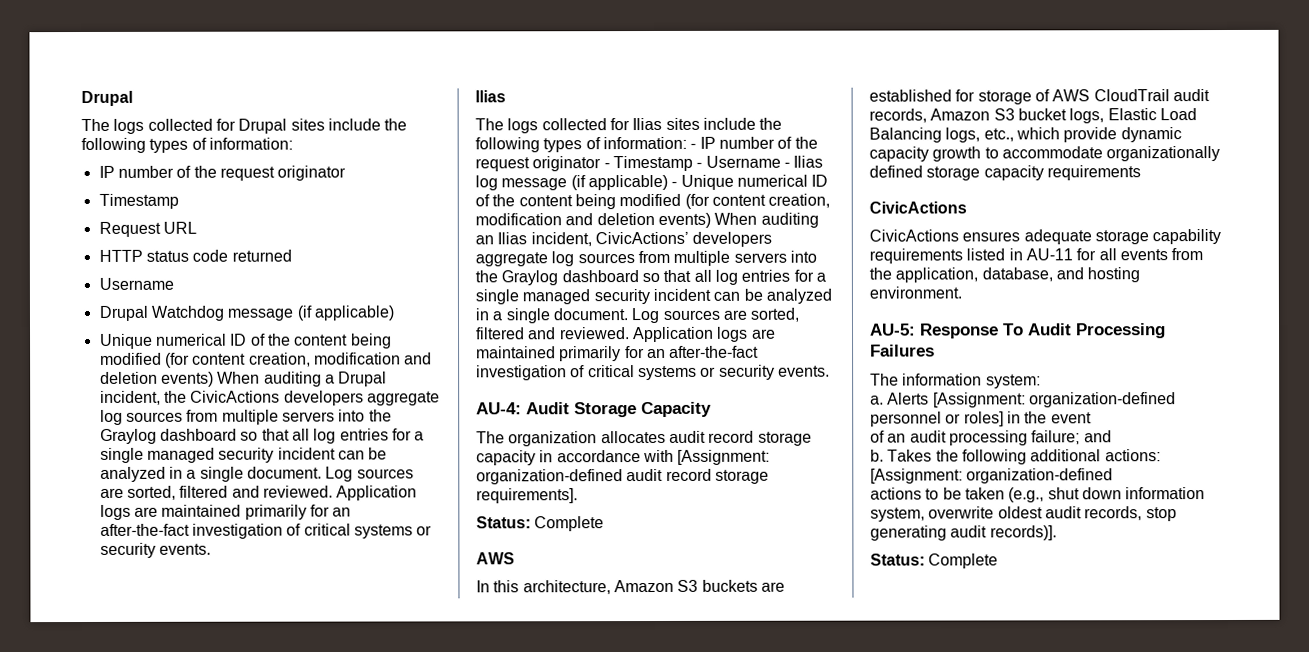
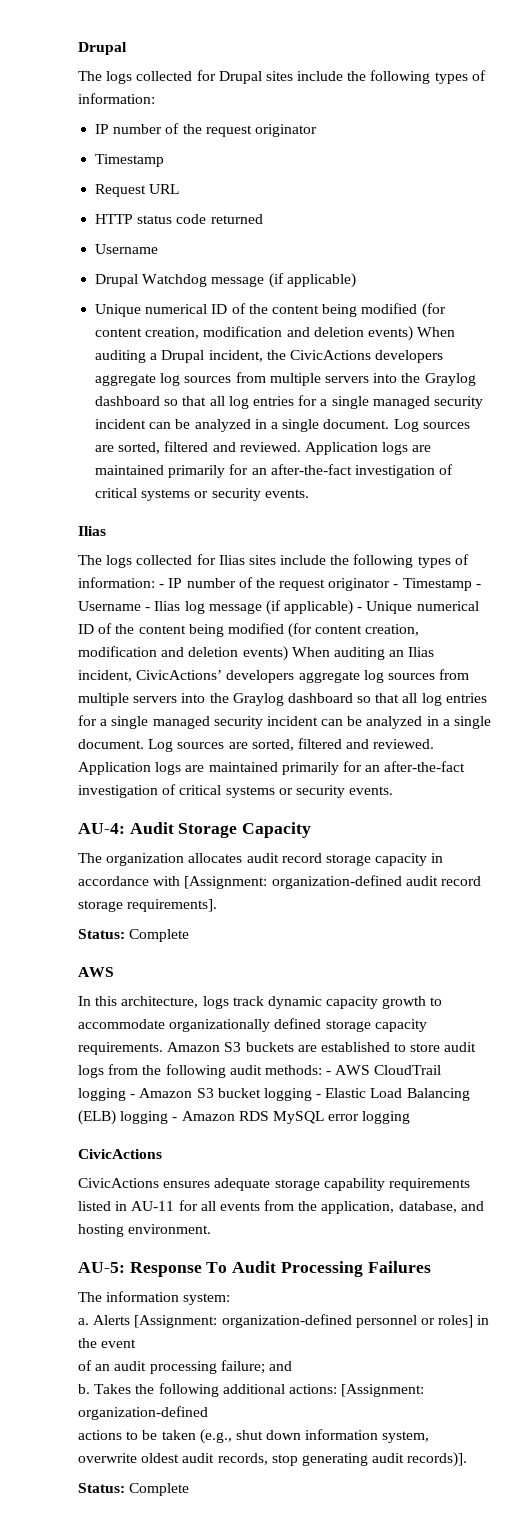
- In this architecture, Amazon S3 buckets are established for storage of AWS CloudTrail audit records, Amazon S3 bucket logs, Elastic Load Balancing logs, etc., which provide dynamic capacity growth to accommodate organizationally defined storage capacity requirements
+ In this architecture, logs track dynamic capacity growth to accommodate organizationally defined storage capacity requirements. Amazon S3 buckets are established to store audit logs from the following audit methods: - AWS CloudTrail logging - Amazon S3 bucket logging - Elastic Load Balancing (ELB) logging - Amazon RDS MySQL error logging

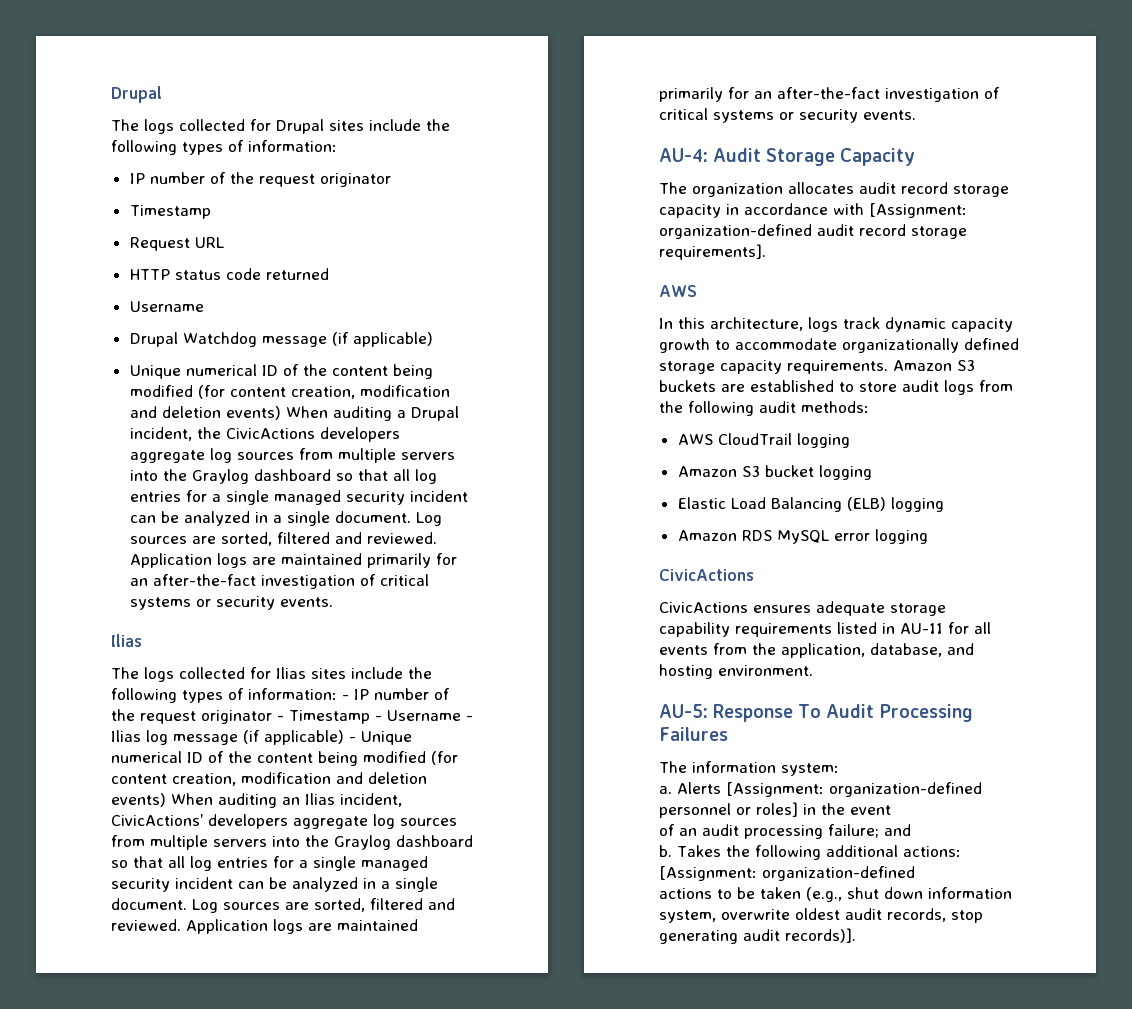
  The organization allocates audit record storage capacity in accordance with [Assignment: organization-defined audit record storage requirements].
- Status: Complete
- Amazon S3 buckets are established to store audit logs from the following audit methods: - AWS CloudTrail logging - Amazon S3 bucket logging - Elastic Load Balancing (ELB) logging - Amazon RDS MySQL error logging
+ Amazon S3 buckets are established to store audit logs from the following audit methods:
+ AWS CloudTrail logging
+ Amazon S3 bucket logging
+ Elastic Load Balancing (ELB) logging
+ Amazon RDS MySQL error logging
  actions to be taken (e.g., shut down information system, overwrite oldest audit records, stop generating audit records)].
- Status: Complete

